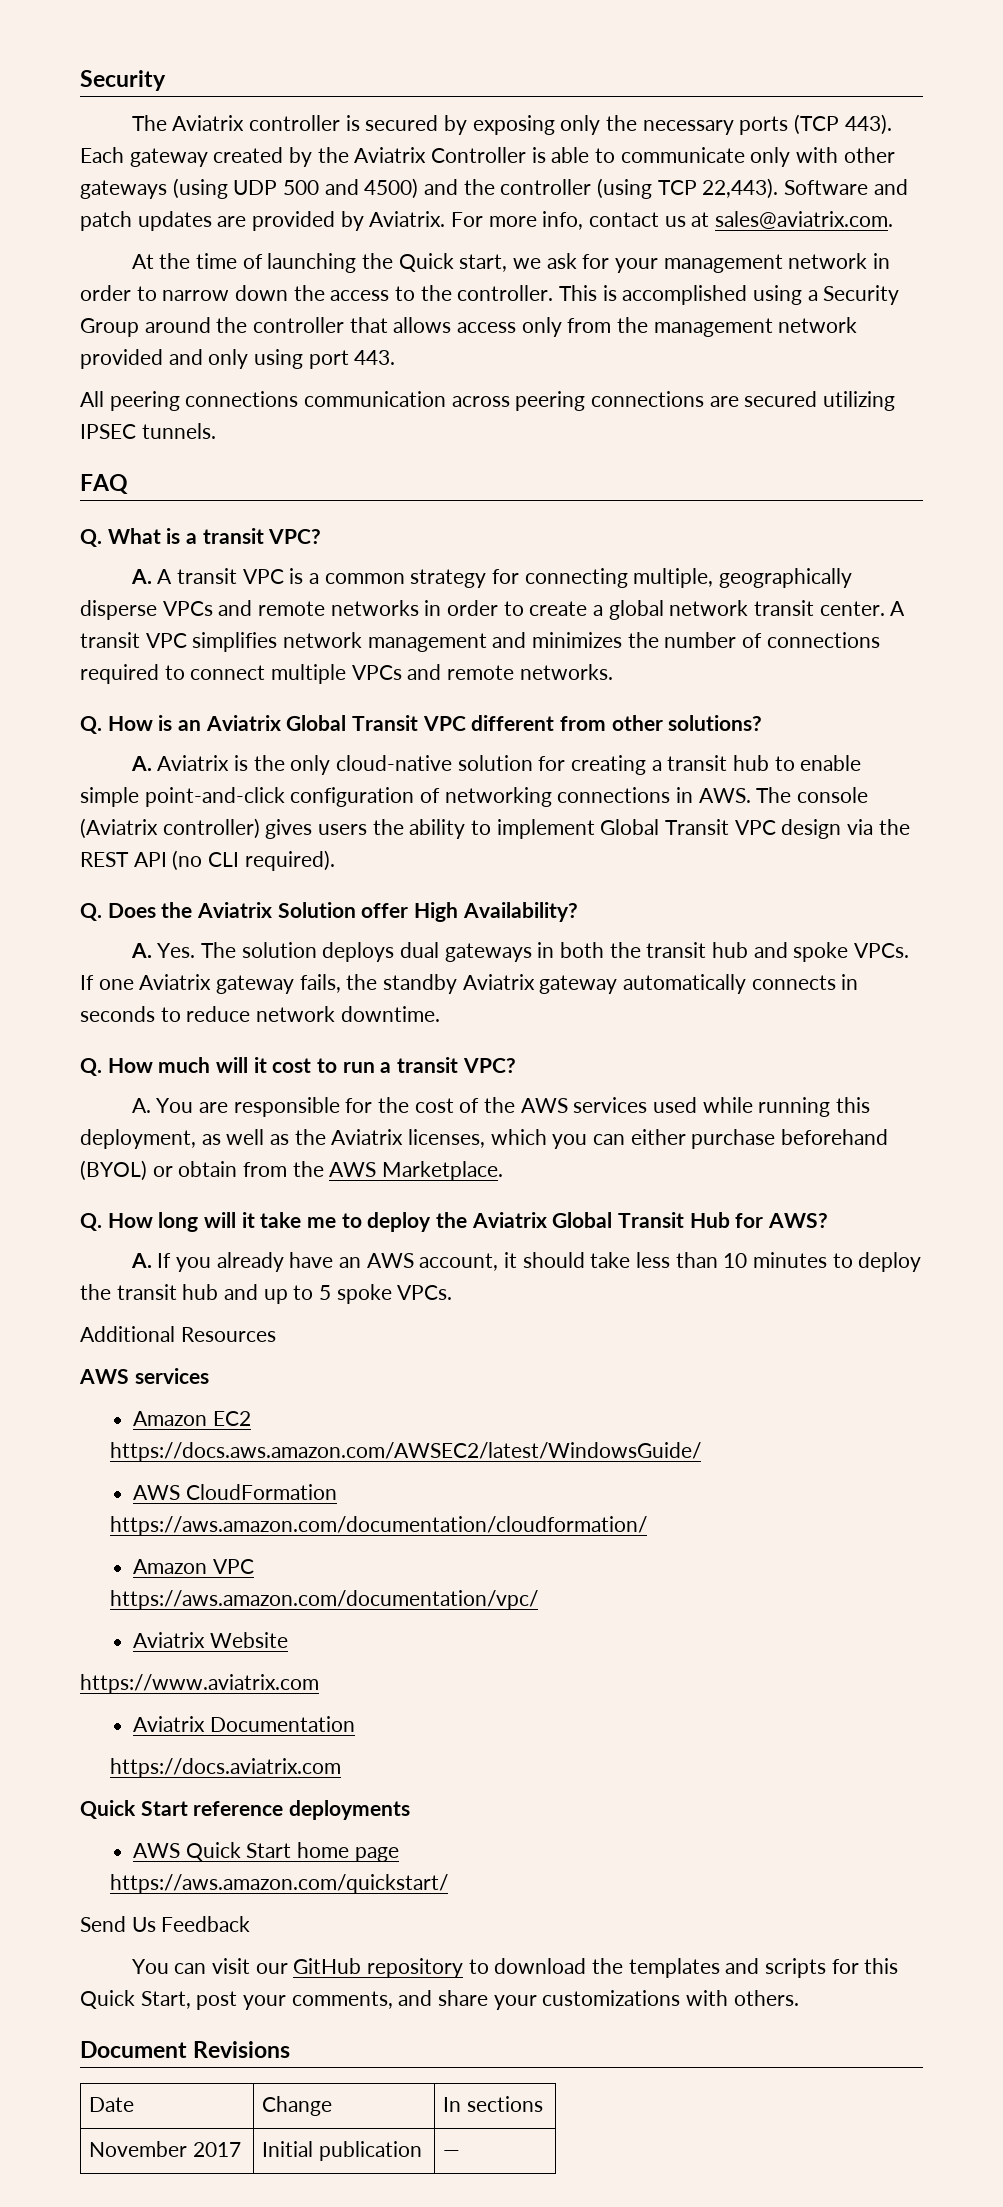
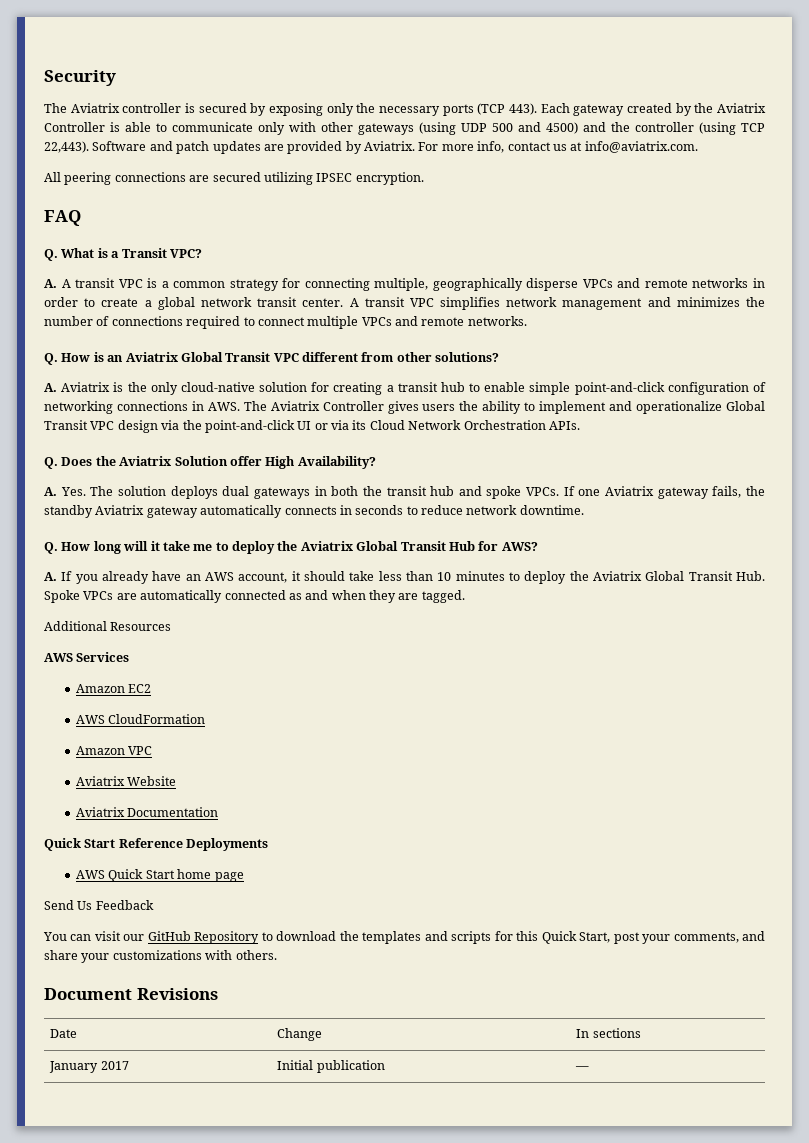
- For more info, contact us at sales@aviatrix.com.
- At the time of launching the Quick start, we ask for your management network in order to narrow down the access to the controller. This is accomplished using a Security Group around the controller that allows access only from the management network provided and only using port 443.
+ For more info, contact us at info@aviatrix.com.
- All peering connections communication across peering connections are secured utilizing IPSEC tunnels.
+ All peering connections are secured utilizing IPSEC encryption.
- Q. What is a transit VPC?
+ Q. What is a Transit VPC?
- A. Aviatrix is the only cloud-native solution for creating a transit hub to enable simple point-and-click configuration of networking connections in AWS. The console (Aviatrix controller) gives users the ability to implement Global Transit VPC design via the REST API (no CLI required).
+ A. Aviatrix is the only cloud-native solution for creating a transit hub to enable simple point-and-click configuration of networking connections in AWS. The Aviatrix Controller gives users the ability to implement and operationalize Global Transit VPC design via the point-and-click UI or via its Cloud Network Orchestration APIs.
- Q. How much will it cost to run a transit VPC?
- A. You are responsible for the cost of the AWS services used while running this deployment, as well as the Aviatrix licenses, which you can either purchase beforehand (BYOL) or obtain from the AWS Marketplace.
- A. If you already have an AWS account, it should take less than 10 minutes to deploy the transit hub and up to 5 spoke VPCs.
+ A. If you already have an AWS account, it should take less than 10 minutes to deploy the Aviatrix Global Transit Hub. Spoke VPCs are automatically connected as and when they are tagged.
  Additional Resources
- AWS services
+ AWS Services
- https://docs.aws.amazon.com/AWSEC2/latest/WindowsGuide/
- https://aws.amazon.com/documentation/cloudformation/
- https://aws.amazon.com/documentation/vpc/
- https://www.aviatrix.com
- https://docs.aviatrix.com
- Quick Start reference deployments
+ Quick Start Reference Deployments
- https://aws.amazon.com/quickstart/
- You can visit our GitHub repository to download the templates and scripts for this Quick Start, post your comments, and share your customizations with others.
+ You can visit our GitHub Repository to download the templates and scripts for this Quick Start, post your comments, and share your customizations with others.
- November 2017 | Initial publication | —
+ January 2017 | Initial publication | —

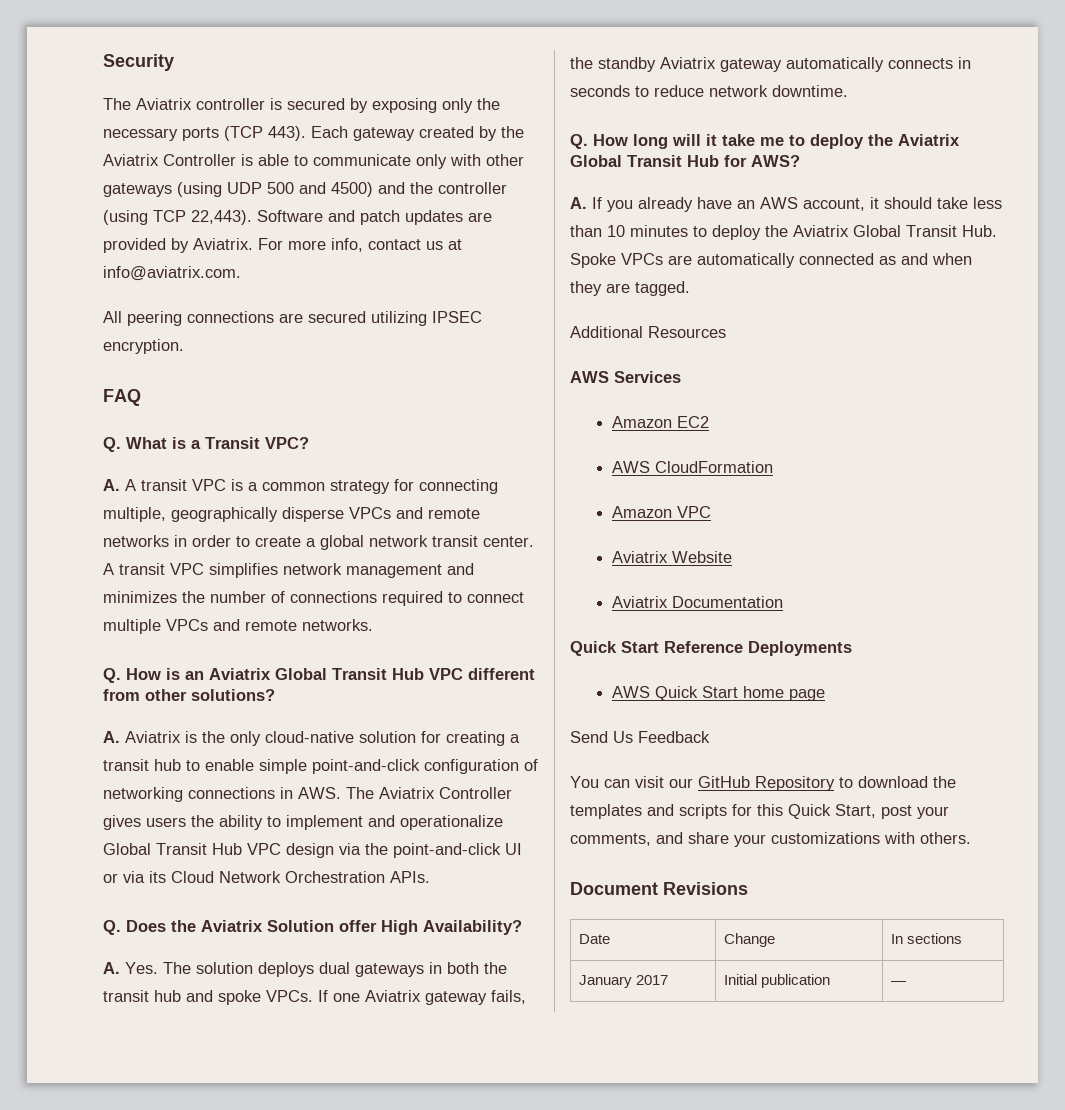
- Q. How is an Aviatrix Global Transit VPC different from other solutions?
+ Q. How is an Aviatrix Global Transit Hub VPC different from other solutions?
- A. Aviatrix is the only cloud-native solution for creating a transit hub to enable simple point-and-click configuration of networking connections in AWS. The Aviatrix Controller gives users the ability to implement and operationalize Global Transit VPC design via the point-and-click UI or via its Cloud Network Orchestration APIs.
+ A. Aviatrix is the only cloud-native solution for creating a transit hub to enable simple point-and-click configuration of networking connections in AWS. The Aviatrix Controller gives users the ability to implement and operationalize Global Transit Hub VPC design via the point-and-click UI or via its Cloud Network Orchestration APIs.

